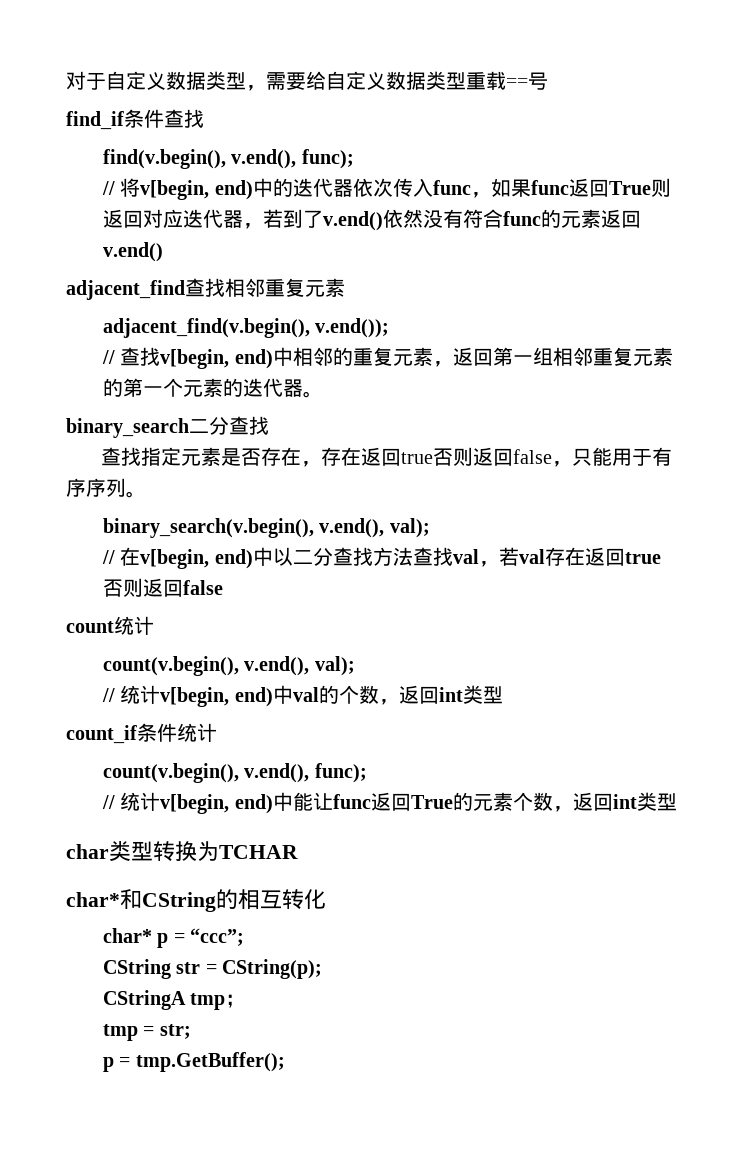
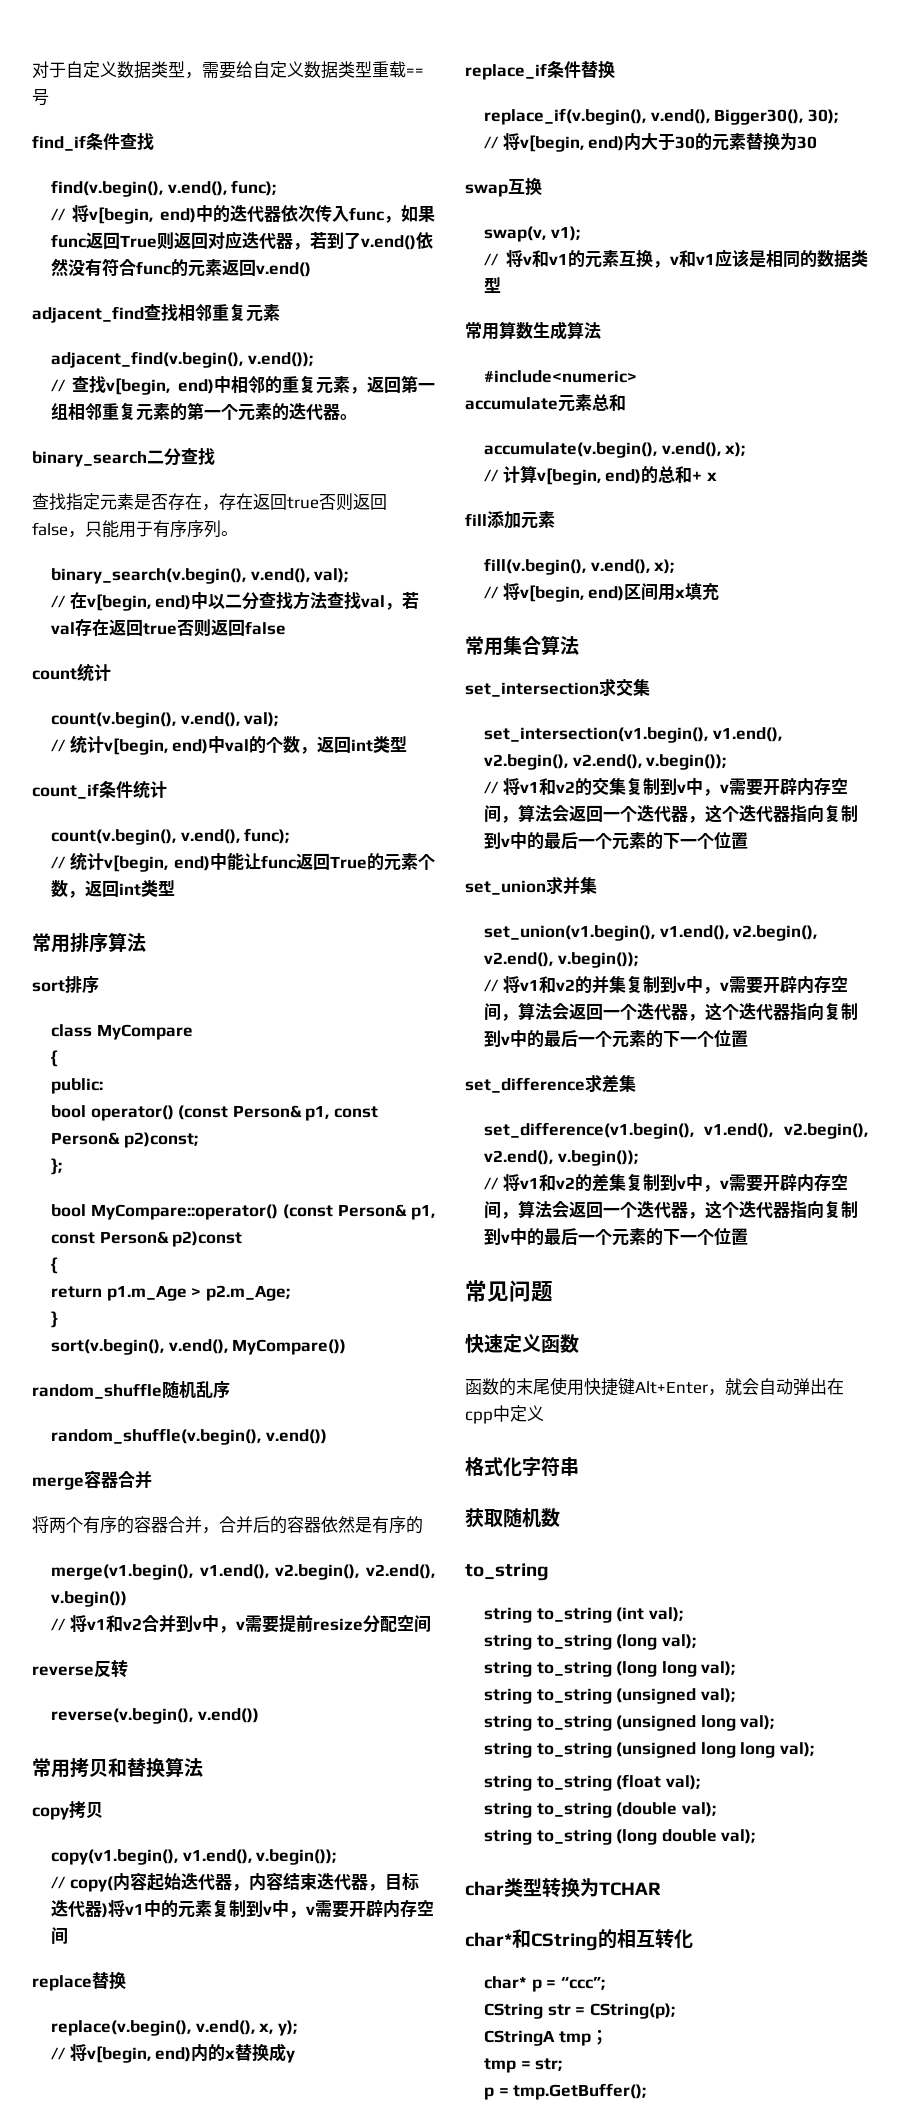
+ 常用排序算法
+ sort排序
+ class MyCompare
+ {
+ public:
+ bool operator() (const Person& p1, const Person& p2)const;
+ };
+ bool MyCompare::operator() (const Person& p1, const Person& p2)const
+ {
+ return p1.m_Age > p2.m_Age;
+ }
+ sort(v.begin(), v.end(), MyCompare())
+ random_shuffle随机乱序
+ random_shuffle(v.begin(), v.end())
+ merge容器合并
+ 将两个有序的容器合并，合并后的容器依然是有序的
+ merge(v1.begin(), v1.end(), v2.begin(), v2.end(), v.begin())
+ // 将v1和v2合并到v中，v需要提前resize分配空间
+ reverse反转
+ reverse(v.begin(), v.end())
+ 常用拷贝和替换算法
+ copy拷贝
+ copy(v1.begin(), v1.end(), v.begin());
+ // copy(内容起始迭代器，内容结束迭代器，目标迭代器)将v1中的元素复制到v中，v需要开辟内存空间
+ replace替换
+ replace(v.begin(), v.end(), x, y);
+ // 将v[begin, end)内的x替换成y
+ replace_if条件替换
+ replace_if(v.begin(), v.end(), Bigger30(), 30);
+ // 将v[begin, end)内大于30的元素替换为30
+ swap互换
+ swap(v, v1);
+ // 将v和v1的元素互换，v和v1应该是相同的数据类型
+ 常用算数生成算法
+ #include<numeric>
+ accumulate元素总和
+ accumulate(v.begin(), v.end(), x);
+ // 计算v[begin, end)的总和+ x
+ fill添加元素
+ fill(v.begin(), v.end(), x);
+ // 将v[begin, end)区间用x填充
+ 常用集合算法
+ set_intersection求交集
+ set_intersection(v1.begin(), v1.end(), v2.begin(), v2.end(), v.begin());
+ // 将v1和v2的交集复制到v中，v需要开辟内存空间，算法会返回一个迭代器，这个迭代器指向复制到v中的最后一个元素的下一个位置
+ set_union求并集
+ set_union(v1.begin(), v1.end(), v2.begin(), v2.end(), v.begin());
+ // 将v1和v2的并集复制到v中，v需要开辟内存空间，算法会返回一个迭代器，这个迭代器指向复制到v中的最后一个元素的下一个位置
+ set_difference求差集
+ set_difference(v1.begin(), v1.end(), v2.begin(), v2.end(), v.begin());
+ // 将v1和v2的差集复制到v中，v需要开辟内存空间，算法会返回一个迭代器，这个迭代器指向复制到v中的最后一个元素的下一个位置
+ 常见问题
+ 快速定义函数
+ 函数的末尾使用快捷键Alt+Enter，就会自动弹出在cpp中定义
+ 格式化字符串
+ 获取随机数
+ to_string
+ string to_string (int val);
+ string to_string (long val);
+ string to_string (long long val);
+ string to_string (unsigned val);
+ string to_string (unsigned long val);
+ string to_string (unsigned long long val);
+ string to_string (float val);
+ string to_string (double val);
+ string to_string (long double val);

